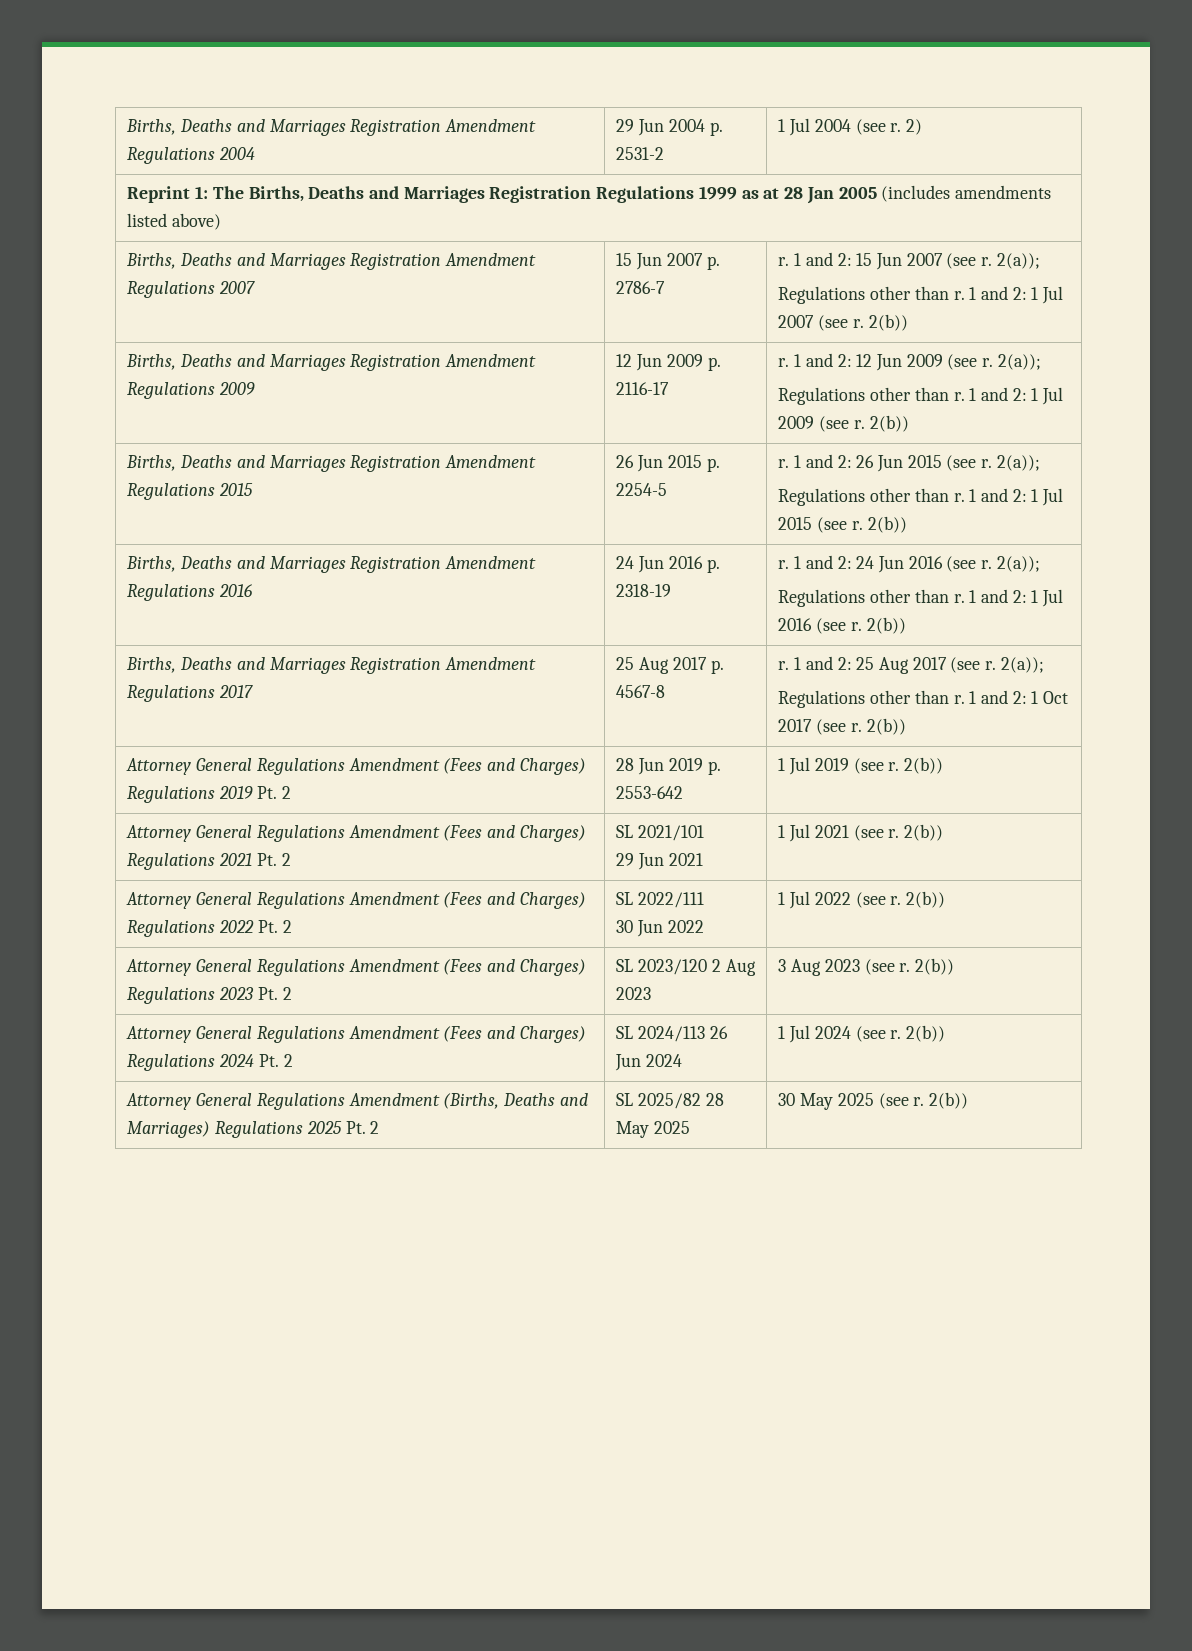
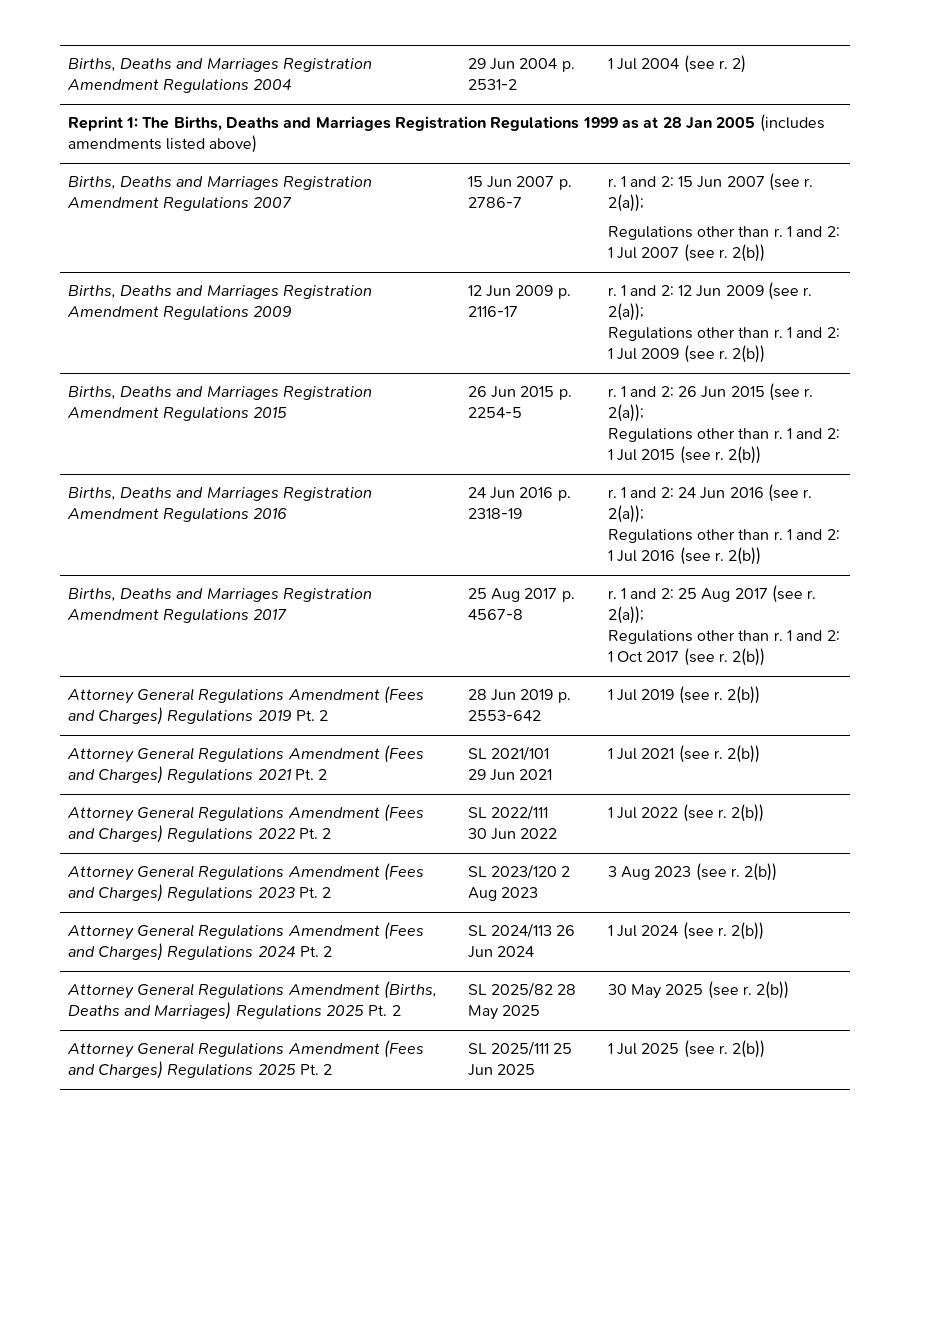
+ Attorney General Regulations Amendment (Fees and Charges) Regulations 2025 Pt. 2 | SL 2025/111 25 Jun 2025 | 1 Jul 2025 (see r. 2(b))

